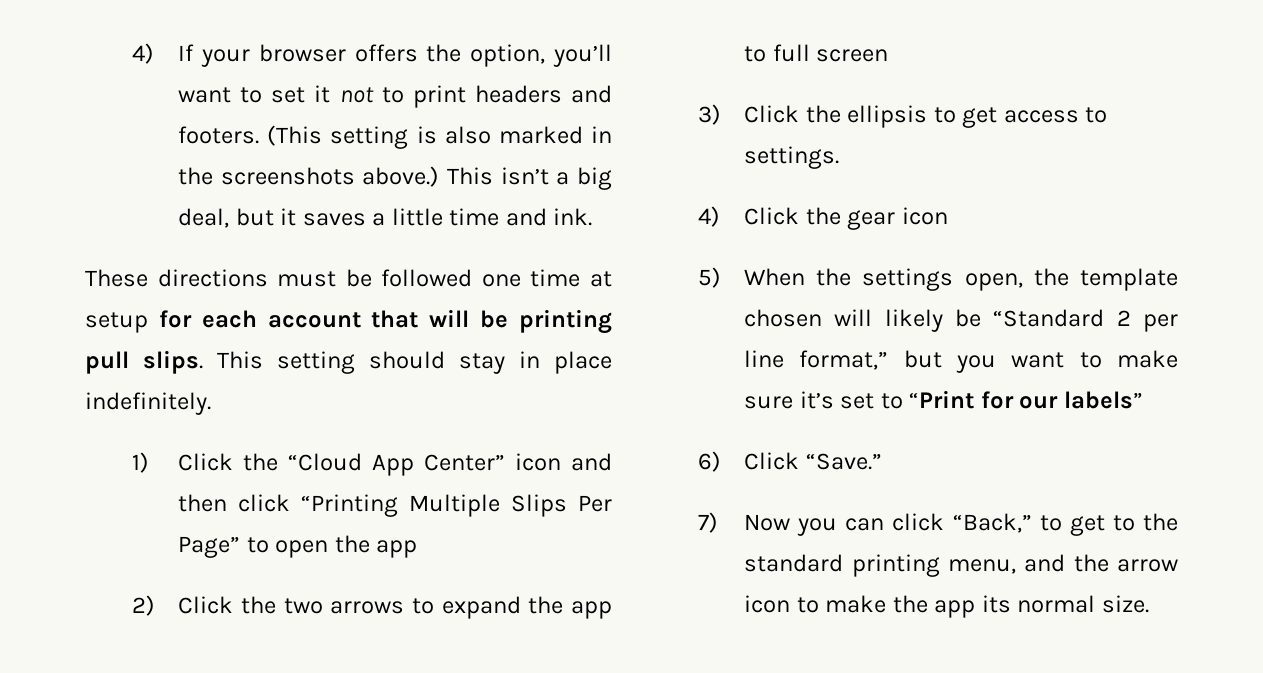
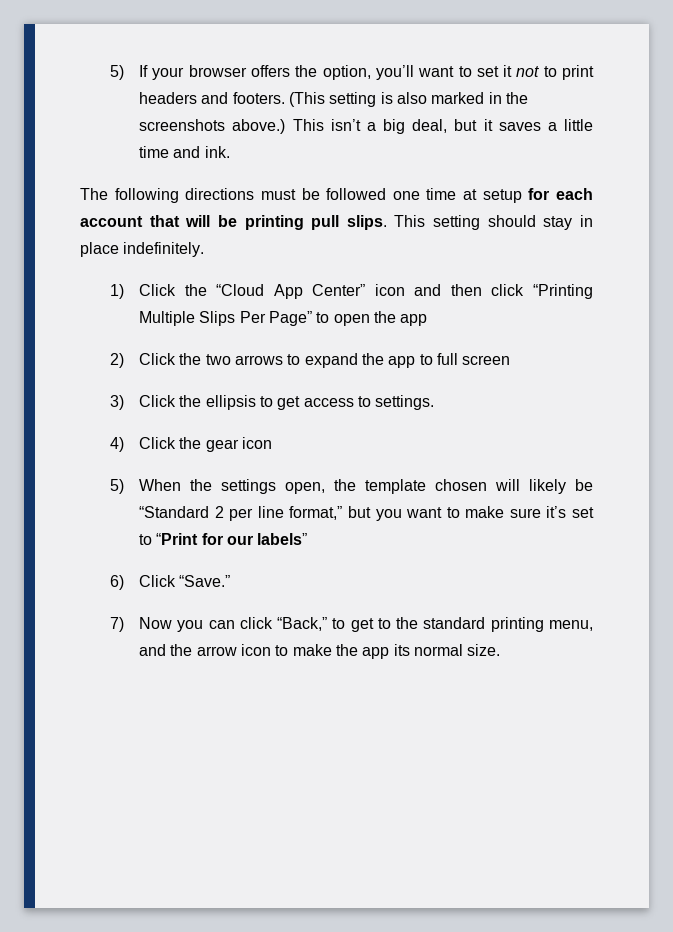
- 4) If your browser offers the option, you’ll want to set it not to print headers and footers.
+ 5) If your browser offers the option, you’ll want to set it not to print headers and footers.
- These directions must be followed one time at setup for each account that will be printing pull slips.
+ The following directions must be followed one time at setup for each account that will be printing pull slips.

